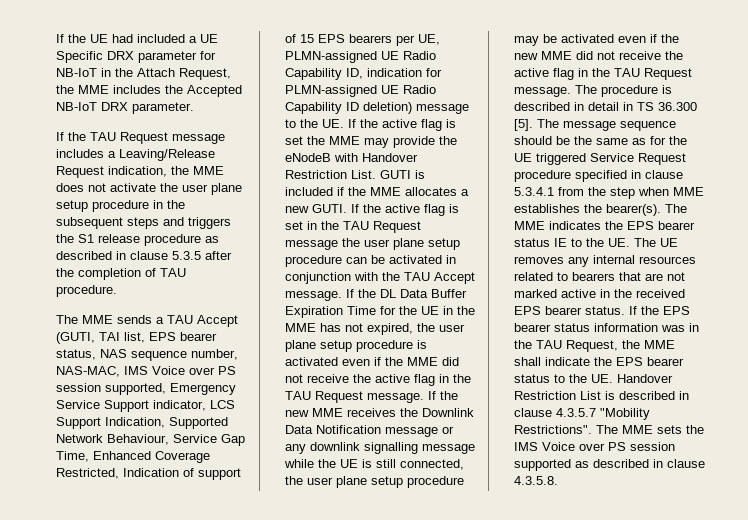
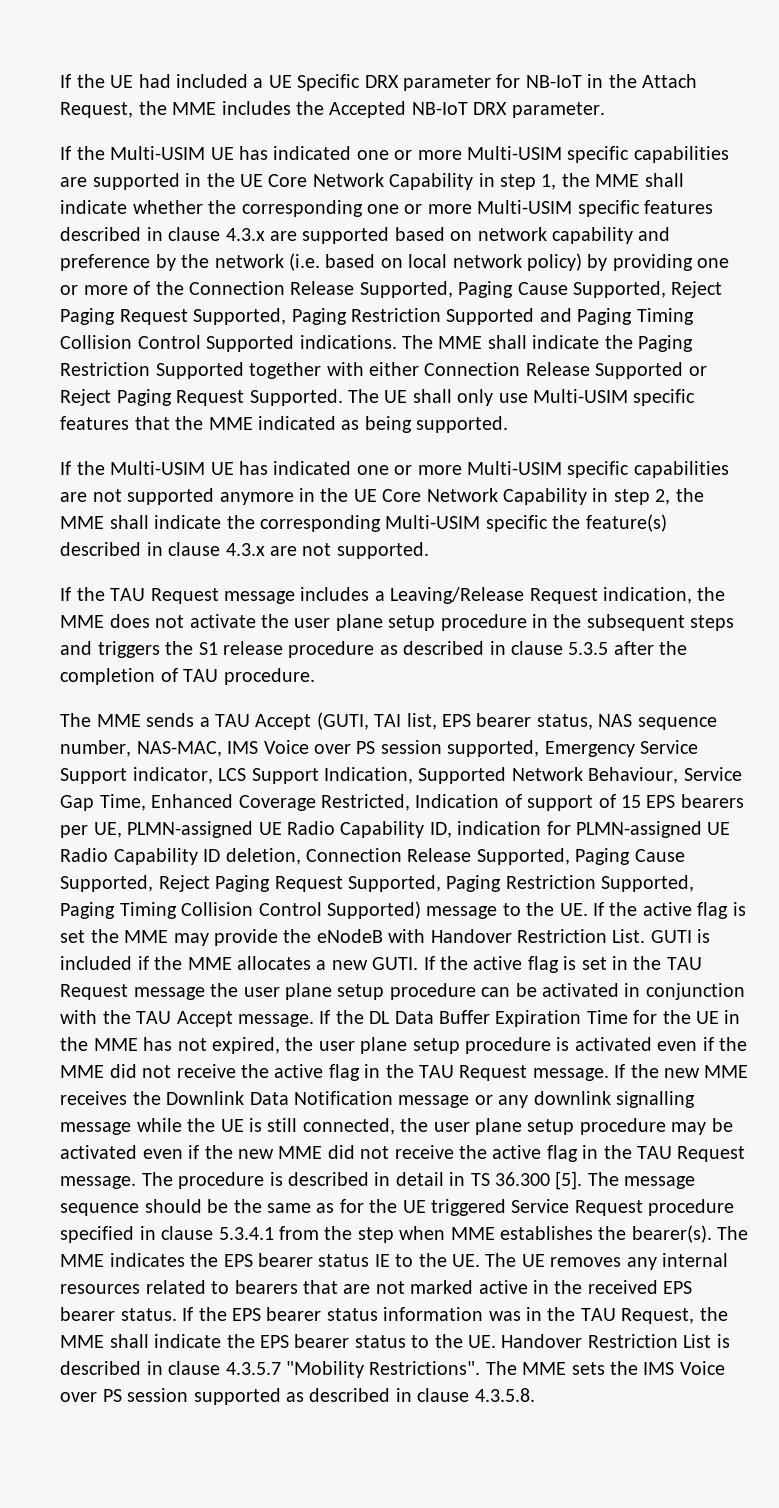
+ If the Multi-USIM UE has indicated one or more Multi-USIM specific capabilities are supported in the UE Core Network Capability in step 1, the MME shall indicate whether the corresponding one or more Multi-USIM specific features described in clause 4.3.x are supported based on network capability and preference by the network (i.e. based on local network policy) by providing one or more of the Connection Release Supported, Paging Cause Supported, Reject Paging Request Supported, Paging Restriction Supported and Paging Timing Collision Control Supported indications. The MME shall indicate the Paging Restriction Supported together with either Connection Release Supported or Reject Paging Request Supported. The UE shall only use Multi-USIM specific features that the MME indicated as being supported.
+ If the Multi-USIM UE has indicated one or more Multi-USIM specific capabilities are not supported anymore in the UE Core Network Capability in step 2, the MME shall indicate the corresponding Multi-USIM specific the feature(s) described in clause 4.3.x are not supported.
- The MME sends a TAU Accept (GUTI, TAI list, EPS bearer status, NAS sequence number, NAS-MAC, IMS Voice over PS session supported, Emergency Service Support indicator, LCS Support Indication, Supported Network Behaviour, Service Gap Time, Enhanced Coverage Restricted, Indication of support of 15 EPS bearers per UE, PLMN-assigned UE Radio Capability ID, indication for PLMN-assigned UE Radio Capability ID deletion) message to the UE. If the active flag is set the MME may provide the eNodeB with Handover Restriction List.
+ The MME sends a TAU Accept (GUTI, TAI list, EPS bearer status, NAS sequence number, NAS-MAC, IMS Voice over PS session supported, Emergency Service Support indicator, LCS Support Indication, Supported Network Behaviour, Service Gap Time, Enhanced Coverage Restricted, Indication of support of 15 EPS bearers per UE, PLMN-assigned UE Radio Capability ID, indication for PLMN-assigned UE Radio Capability ID deletion, Connection Release Supported, Paging Cause Supported, Reject Paging Request Supported, Paging Restriction Supported, Paging Timing Collision Control Supported) message to the UE. If the active flag is set the MME may provide the eNodeB with Handover Restriction List.

